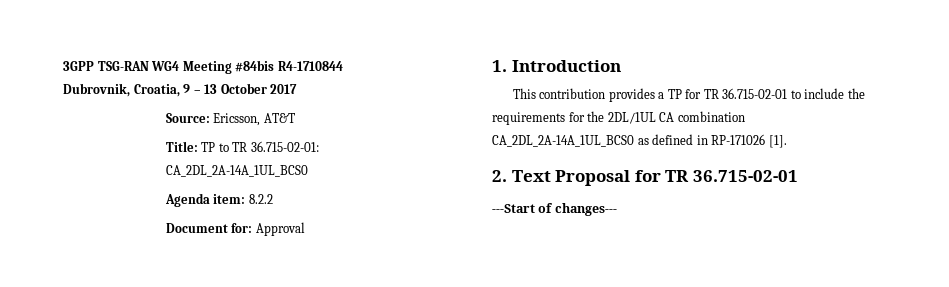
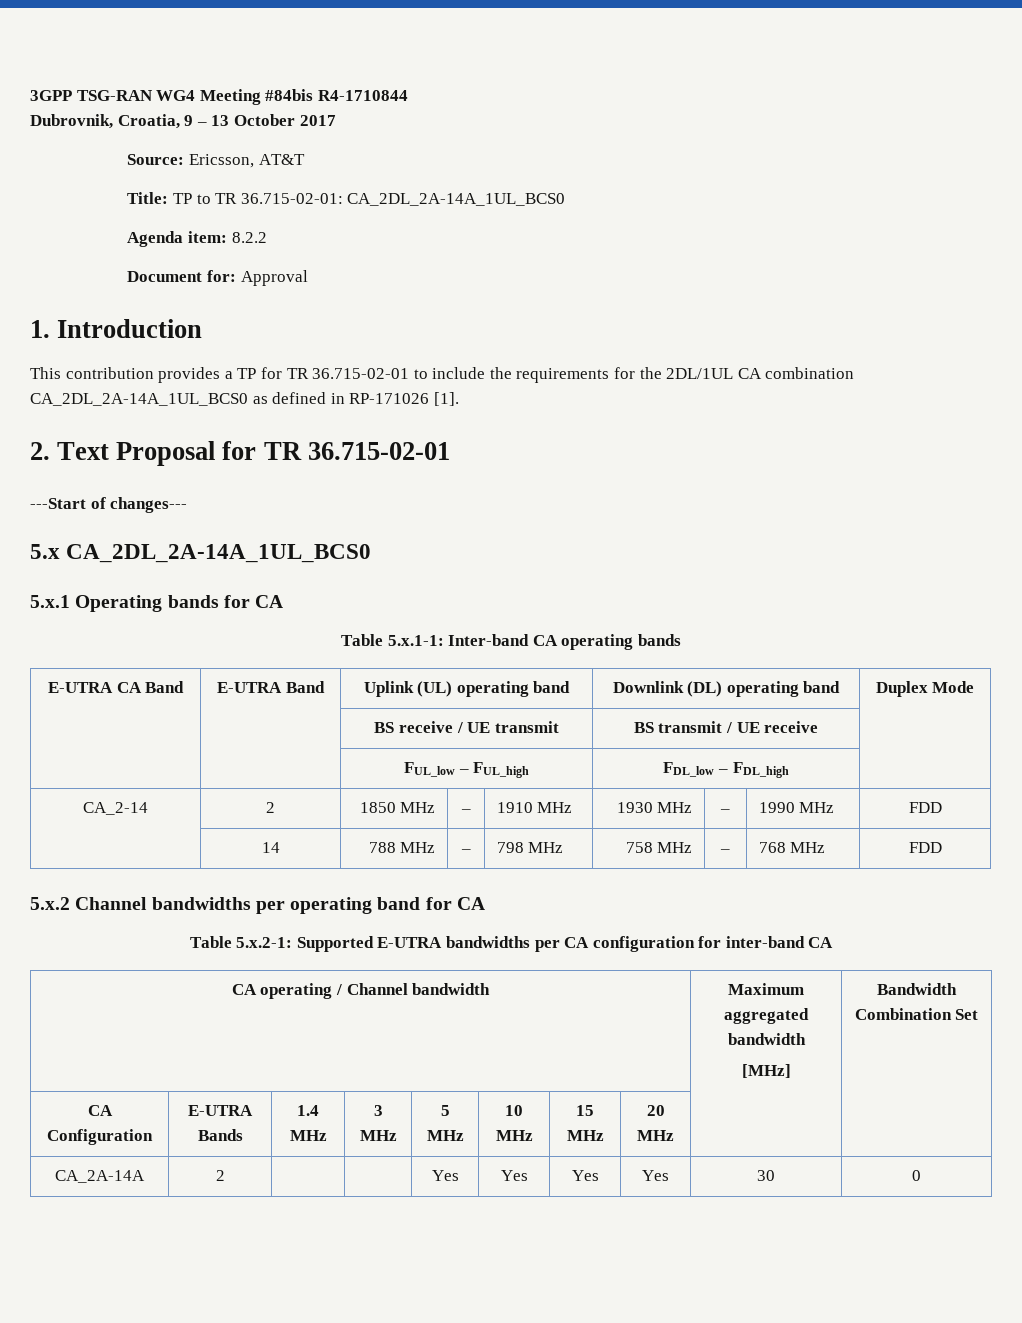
+ 5.x CA_2DL_2A-14A_1UL_BCS0
+ 5.x.1 Operating bands for CA
+ Table 5.x.1-1: Inter-band CA operating bands
+ E-UTRA CA Band | E-UTRA Band | Uplink (UL) operating band | Downlink (DL) operating band | Duplex Mode
+ | | BS receive / UE transmit | BS transmit / UE receive |
+ | | FUL_low – FUL_high | FDL_low – FDL_high |
+ CA_2-14 | 2 | 1850 MHz | – | 1910 MHz | 1930 MHz | – | 1990 MHz | FDD
+ | 14 | 788 MHz | – | 798 MHz | 758 MHz | – | 768 MHz | FDD
+ 5.x.2 Channel bandwidths per operating band for CA
+ Table 5.x.2-1: Supported E-UTRA bandwidths per CA configuration for inter-band CA
+ CA operating / Channel bandwidth | Maximum aggregated bandwidth
+ [MHz] | Bandwidth Combination Set
+ CA Configuration | E-UTRA Bands | 1.4 MHz | 3 MHz | 5 MHz | 10 MHz | 15 MHz | 20 MHz | |
+ CA_2A-14A | 2 | | | Yes | Yes | Yes | Yes | 30 | 0

